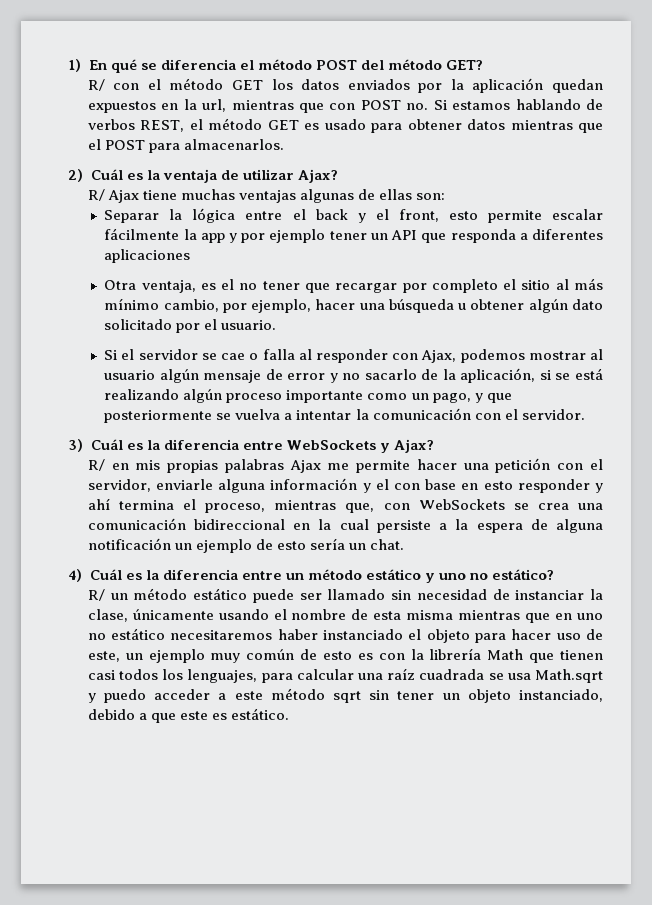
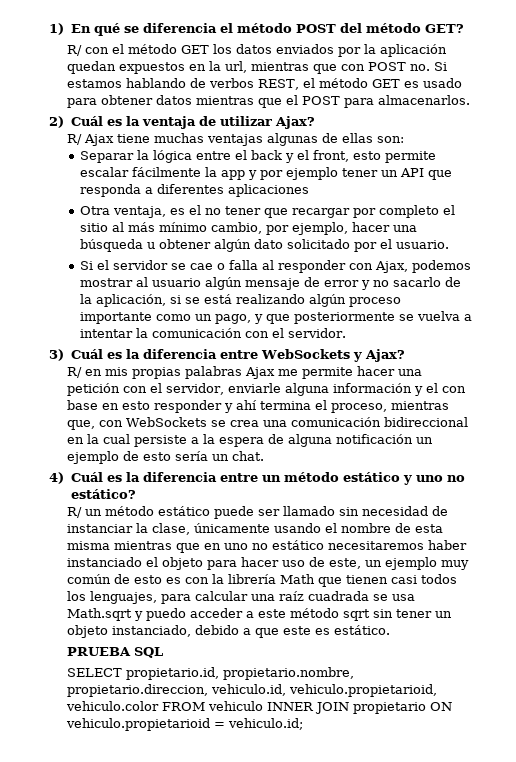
+ PRUEBA SQL
+ SELECT propietario.id, propietario.nombre, propietario.direccion, vehiculo.id, vehiculo.propietarioid, vehiculo.color FROM vehiculo INNER JOIN propietario ON vehiculo.propietarioid = vehiculo.id;

